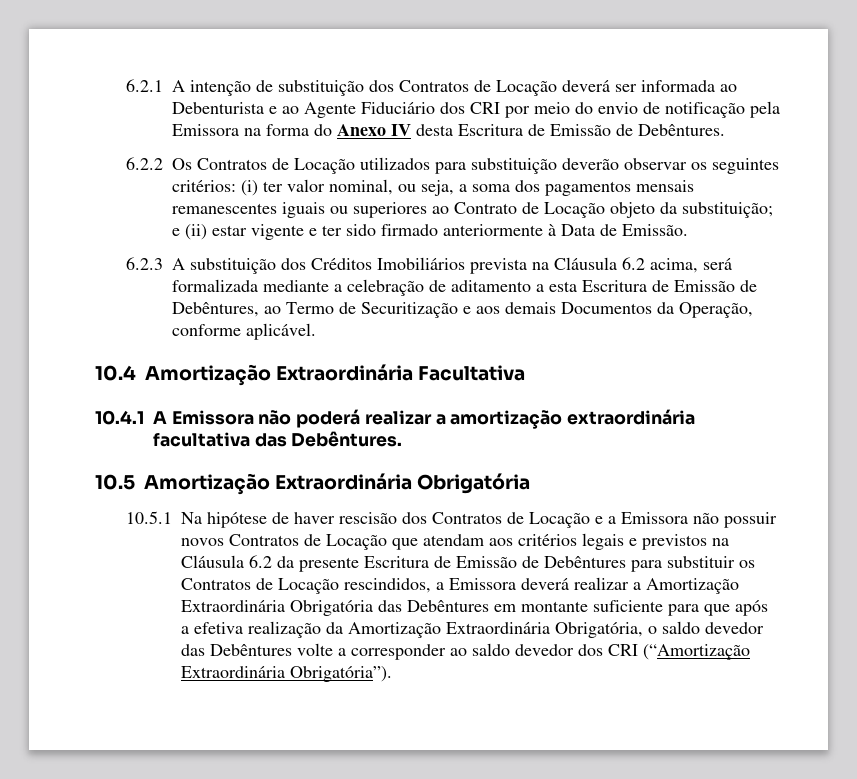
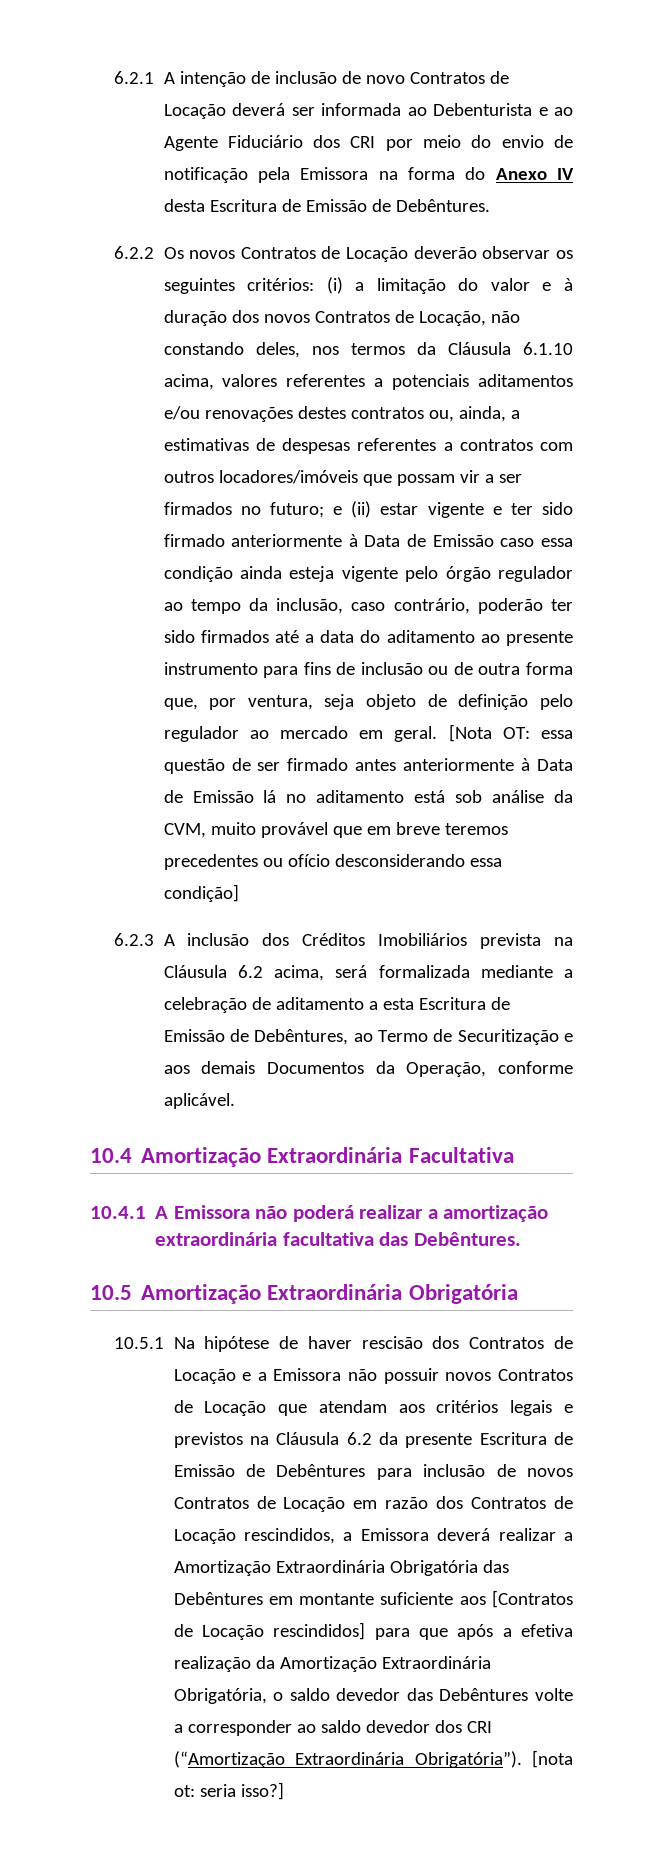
- 6.2.1 A intenção de substituição dos Contratos de Locação deverá ser informada ao Debenturista e ao Agente Fiduciário dos CRI por meio do envio de notificação pela Emissora na forma do Anexo IV desta Escritura de Emissão de Debêntures.
+ 6.2.1 A intenção de inclusão de novo Contratos de Locação deverá ser informada ao Debenturista e ao Agente Fiduciário dos CRI por meio do envio de notificação pela Emissora na forma do Anexo IV desta Escritura de Emissão de Debêntures.
- 6.2.2 Os Contratos de Locação utilizados para substituição deverão observar os seguintes critérios: (i) ter valor nominal, ou seja, a soma dos pagamentos mensais remanescentes iguais ou superiores ao Contrato de Locação objeto da substituição; e (ii) estar vigente e ter sido firmado anteriormente à Data de Emissão.
+ 6.2.2 Os novos Contratos de Locação deverão observar os seguintes critérios: (i) a limitação do valor e à duração dos novos Contratos de Locação, não constando deles, nos termos da Cláusula 6.1.10 acima, valores referentes a potenciais aditamentos e/ou renovações destes contratos ou, ainda, a estimativas de despesas referentes a contratos com outros locadores/imóveis que possam vir a ser firmados no futuro; e (ii) estar vigente e ter sido firmado anteriormente à Data de Emissão caso essa condição ainda esteja vigente pelo órgão regulador ao tempo da inclusão, caso contrário, poderão ter sido firmados até a data do aditamento ao presente instrumento para fins de inclusão ou de outra forma que, por ventura, seja objeto de definição pelo regulador ao mercado em geral. [Nota OT: essa questão de ser firmado antes anteriormente à Data de Emissão lá no aditamento está sob análise da CVM, muito provável que em breve teremos precedentes ou ofício desconsiderando essa condição]
- 6.2.3 A substituição dos Créditos Imobiliários prevista na Cláusula 6.2 acima, será formalizada mediante a celebração de aditamento a esta Escritura de Emissão de Debêntures, ao Termo de Securitização e aos demais Documentos da Operação, conforme aplicável.
+ 6.2.3 A inclusão dos Créditos Imobiliários prevista na Cláusula 6.2 acima, será formalizada mediante a celebração de aditamento a esta Escritura de Emissão de Debêntures, ao Termo de Securitização e aos demais Documentos da Operação, conforme aplicável.
- 10.5.1 Na hipótese de haver rescisão dos Contratos de Locação e a Emissora não possuir novos Contratos de Locação que atendam aos critérios legais e previstos na Cláusula 6.2 da presente Escritura de Emissão de Debêntures para substituir os Contratos de Locação rescindidos, a Emissora deverá realizar a Amortização Extraordinária Obrigatória das Debêntures em montante suficiente para que após a efetiva realização da Amortização Extraordinária Obrigatória, o saldo devedor das Debêntures volte a corresponder ao saldo devedor dos CRI (“Amortização Extraordinária Obrigatória”).
+ 10.5.1 Na hipótese de haver rescisão dos Contratos de Locação e a Emissora não possuir novos Contratos de Locação que atendam aos critérios legais e previstos na Cláusula 6.2 da presente Escritura de Emissão de Debêntures para inclusão de novos Contratos de Locação em razão dos Contratos de Locação rescindidos, a Emissora deverá realizar a Amortização Extraordinária Obrigatória das Debêntures em montante suficiente aos [Contratos de Locação rescindidos] para que após a efetiva realização da Amortização Extraordinária Obrigatória, o saldo devedor das Debêntures volte a corresponder ao saldo devedor dos CRI (“Amortização Extraordinária Obrigatória”).
+ [nota ot: seria isso?]

